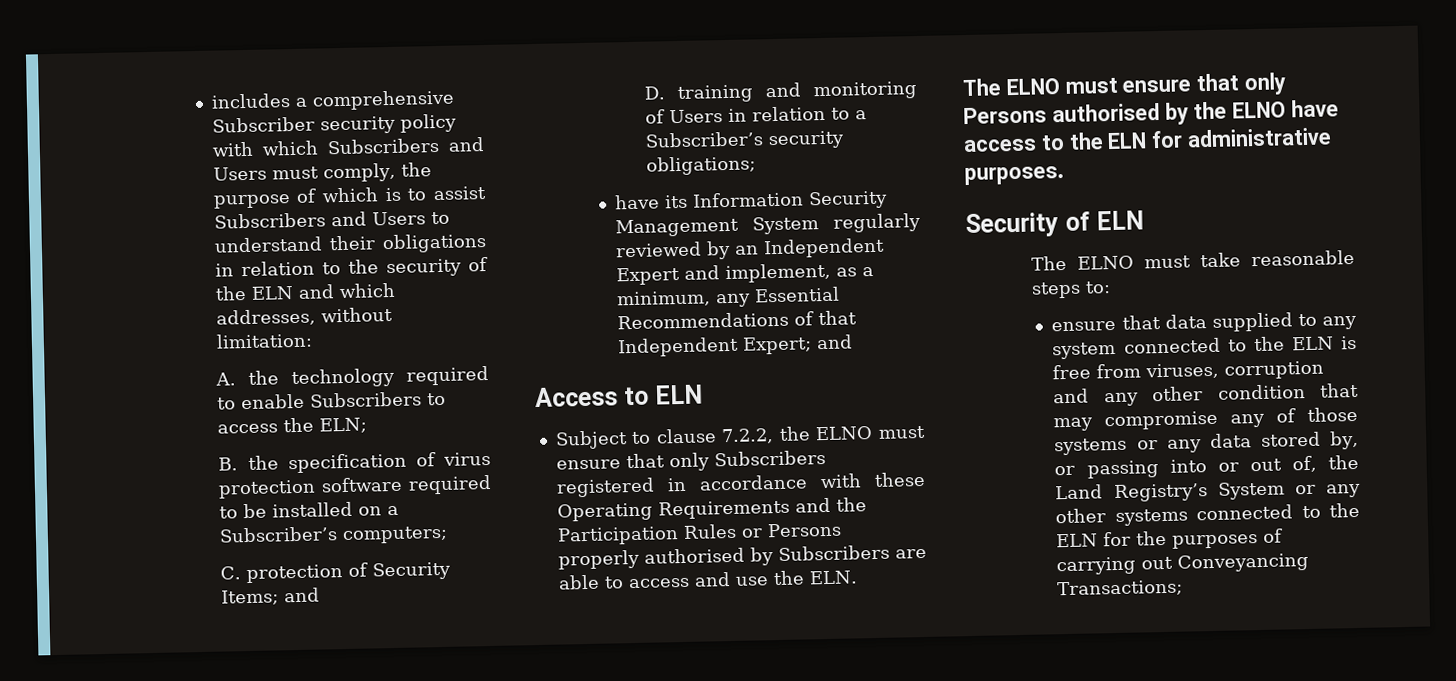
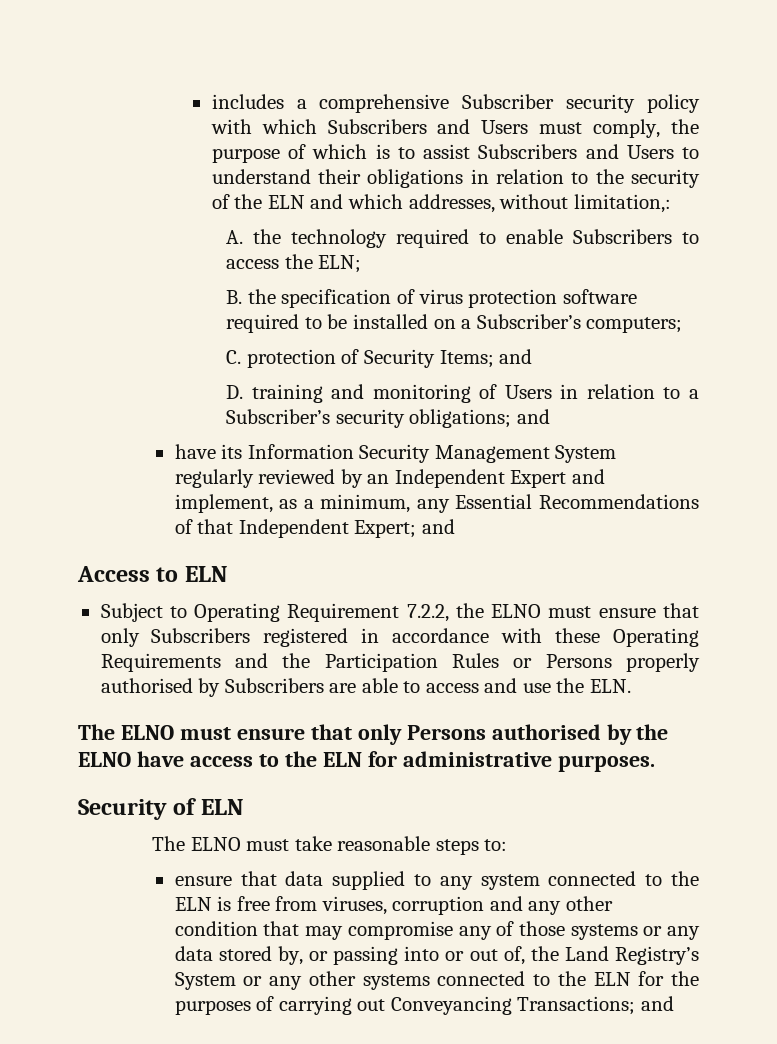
- includes a comprehensive Subscriber security policy with which Subscribers and Users must comply, the purpose of which is to assist Subscribers and Users to understand their obligations in relation to the security of the ELN and which addresses, without limitation:
+ includes a comprehensive Subscriber security policy with which Subscribers and Users must comply, the purpose of which is to assist Subscribers and Users to understand their obligations in relation to the security of the ELN and which addresses, without limitation,:
- D. training and monitoring of Users in relation to a Subscriber’s security obligations;
+ D. training and monitoring of Users in relation to a Subscriber’s security obligations; and
- Subject to clause 7.2.2, the ELNO must ensure that only Subscribers registered in accordance with these Operating Requirements and the Participation Rules or Persons properly authorised by Subscribers are able to access and use the ELN.
+ Subject to Operating Requirement 7.2.2, the ELNO must ensure that only Subscribers registered in accordance with these Operating Requirements and the Participation Rules or Persons properly authorised by Subscribers are able to access and use the ELN.
- ensure that data supplied to any system connected to the ELN is free from viruses, corruption and any other condition that may compromise any of those systems or any data stored by, or passing into or out of, the Land Registry’s System or any other systems connected to the ELN for the purposes of carrying out Conveyancing Transactions;
+ ensure that data supplied to any system connected to the ELN is free from viruses, corruption and any other condition that may compromise any of those systems or any data stored by, or passing into or out of, the Land Registry’s System or any other systems connected to the ELN for the purposes of carrying out Conveyancing Transactions; and

